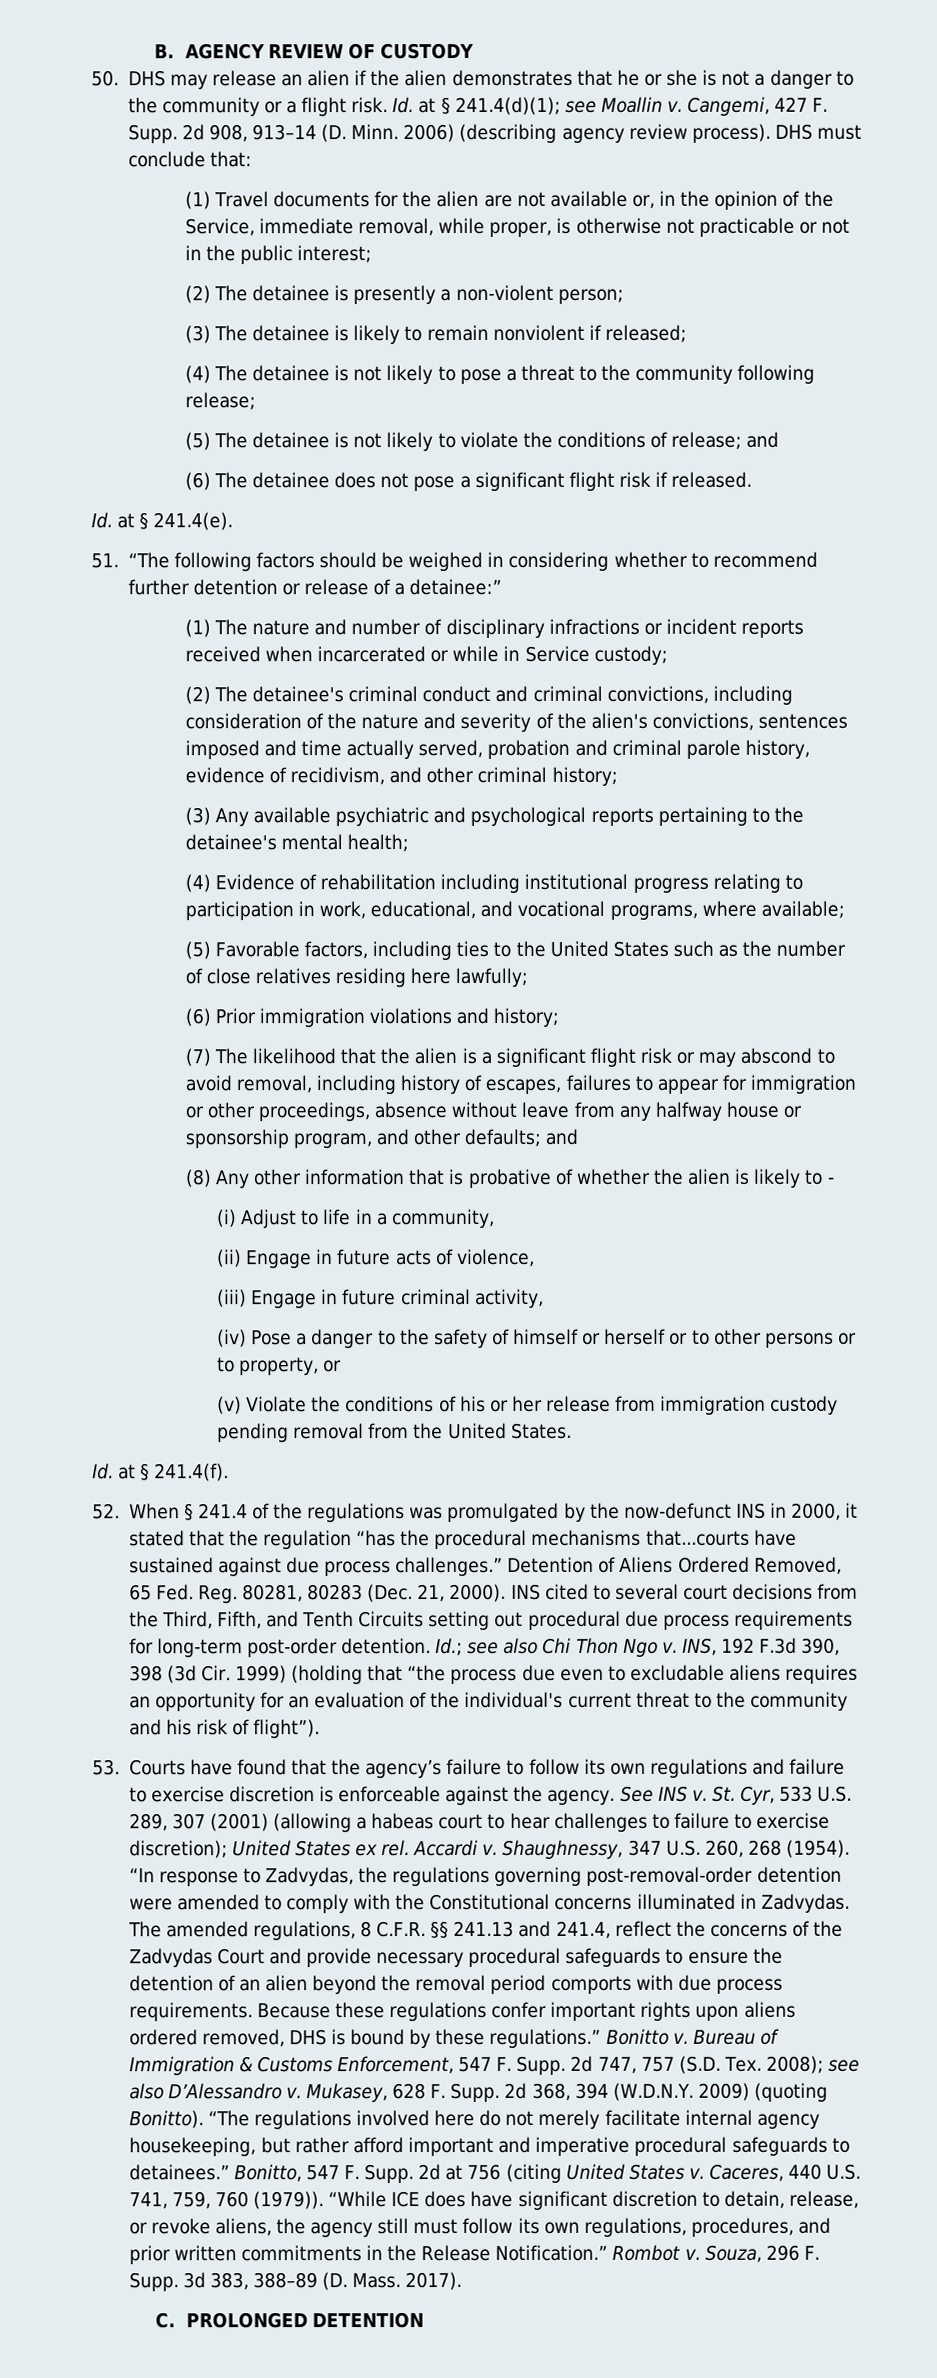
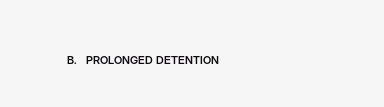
- B. AGENCY REVIEW OF CUSTODY
- 50. DHS may release an alien if the alien demonstrates that he or she is not a danger to the community or a flight risk. Id. at § 241.4(d)(1); see Moallin v. Cangemi, 427 F. Supp. 2d 908, 913–14 (D. Minn. 2006) (describing agency review process). DHS must conclude that:
- (1) Travel documents for the alien are not available or, in the opinion of the Service, immediate removal, while proper, is otherwise not practicable or not in the public interest;
- (2) The detainee is presently a non-violent person;
- (3) The detainee is likely to remain nonviolent if released;
- (4) The detainee is not likely to pose a threat to the community following release;
- (5) The detainee is not likely to violate the conditions of release; and
- (6) The detainee does not pose a significant flight risk if released.
- Id. at § 241.4(e).
- 51. “The following factors should be weighed in considering whether to recommend further detention or release of a detainee:”
- (1) The nature and number of disciplinary infractions or incident reports received when incarcerated or while in Service custody;
- (2) The detainee's criminal conduct and criminal convictions, including consideration of the nature and severity of the alien's convictions, sentences imposed and time actually served, probation and criminal parole history, evidence of recidivism, and other criminal history;
- (3) Any available psychiatric and psychological reports pertaining to the detainee's mental health;
- (4) Evidence of rehabilitation including institutional progress relating to participation in work, educational, and vocational programs, where available;
- (5) Favorable factors, including ties to the United States such as the number of close relatives residing here lawfully;
- (6) Prior immigration violations and history;
- (7) The likelihood that the alien is a significant flight risk or may abscond to avoid removal, including history of escapes, failures to appear for immigration or other proceedings, absence without leave from any halfway house or sponsorship program, and other defaults; and
- (8) Any other information that is probative of whether the alien is likely to -
- (i) Adjust to life in a community,
- (ii) Engage in future acts of violence,
- (iii) Engage in future criminal activity,
- (iv) Pose a danger to the safety of himself or herself or to other persons or to property, or
- (v) Violate the conditions of his or her release from immigration custody pending removal from the United States.
- Id. at § 241.4(f).
- 52. When § 241.4 of the regulations was promulgated by the now-defunct INS in 2000, it stated that the regulation “has the procedural mechanisms that...courts have sustained against due process challenges.” Detention of Aliens Ordered Removed, 65 Fed. Reg. 80281, 80283 (Dec. 21, 2000). INS cited to several court decisions from the Third, Fifth, and Tenth Circuits setting out procedural due process requirements for long-term post-order detention. Id.; see also Chi Thon Ngo v. INS, 192 F.3d 390, 398 (3d Cir. 1999) (holding that “the process due even to excludable aliens requires an opportunity for an evaluation of the individual's current threat to the community and his risk of flight”).
- 53. Courts have found that the agency’s failure to follow its own regulations and failure to exercise discretion is enforceable against the agency. See INS v. St. Cyr, 533 U.S. 289, 307 (2001) (allowing a habeas court to hear challenges to failure to exercise discretion); United States ex rel. Accardi v. Shaughnessy, 347 U.S. 260, 268 (1954). “In response to Zadvydas, the regulations governing post-removal-order detention were amended to comply with the Constitutional concerns illuminated in Zadvydas. The amended regulations, 8 C.F.R. §§ 241.13 and 241.4, reflect the concerns of the Zadvydas Court and provide necessary procedural safeguards to ensure the detention of an alien beyond the removal period comports with due process requirements. Because these regulations confer important rights upon aliens ordered removed, DHS is bound by these regulations.” Bonitto v. Bureau of Immigration & Customs Enforcement, 547 F. Supp. 2d 747, 757 (S.D. Tex. 2008); see also D’Alessandro v. Mukasey, 628 F. Supp. 2d 368, 394 (W.D.N.Y. 2009) (quoting Bonitto). “The regulations involved here do not merely facilitate internal agency housekeeping, but rather afford important and imperative procedural safeguards to detainees.” Bonitto, 547 F. Supp. 2d at 756 (citing United States v. Caceres, 440 U.S. 741, 759, 760 (1979)). “While ICE does have significant discretion to detain, release, or revoke aliens, the agency still must follow its own regulations, procedures, and prior written commitments in the Release Notification.” Rombot v. Souza, 296 F. Supp. 3d 383, 388–89 (D. Mass. 2017).
- C. PROLONGED DETENTION
+ B. PROLONGED DETENTION

